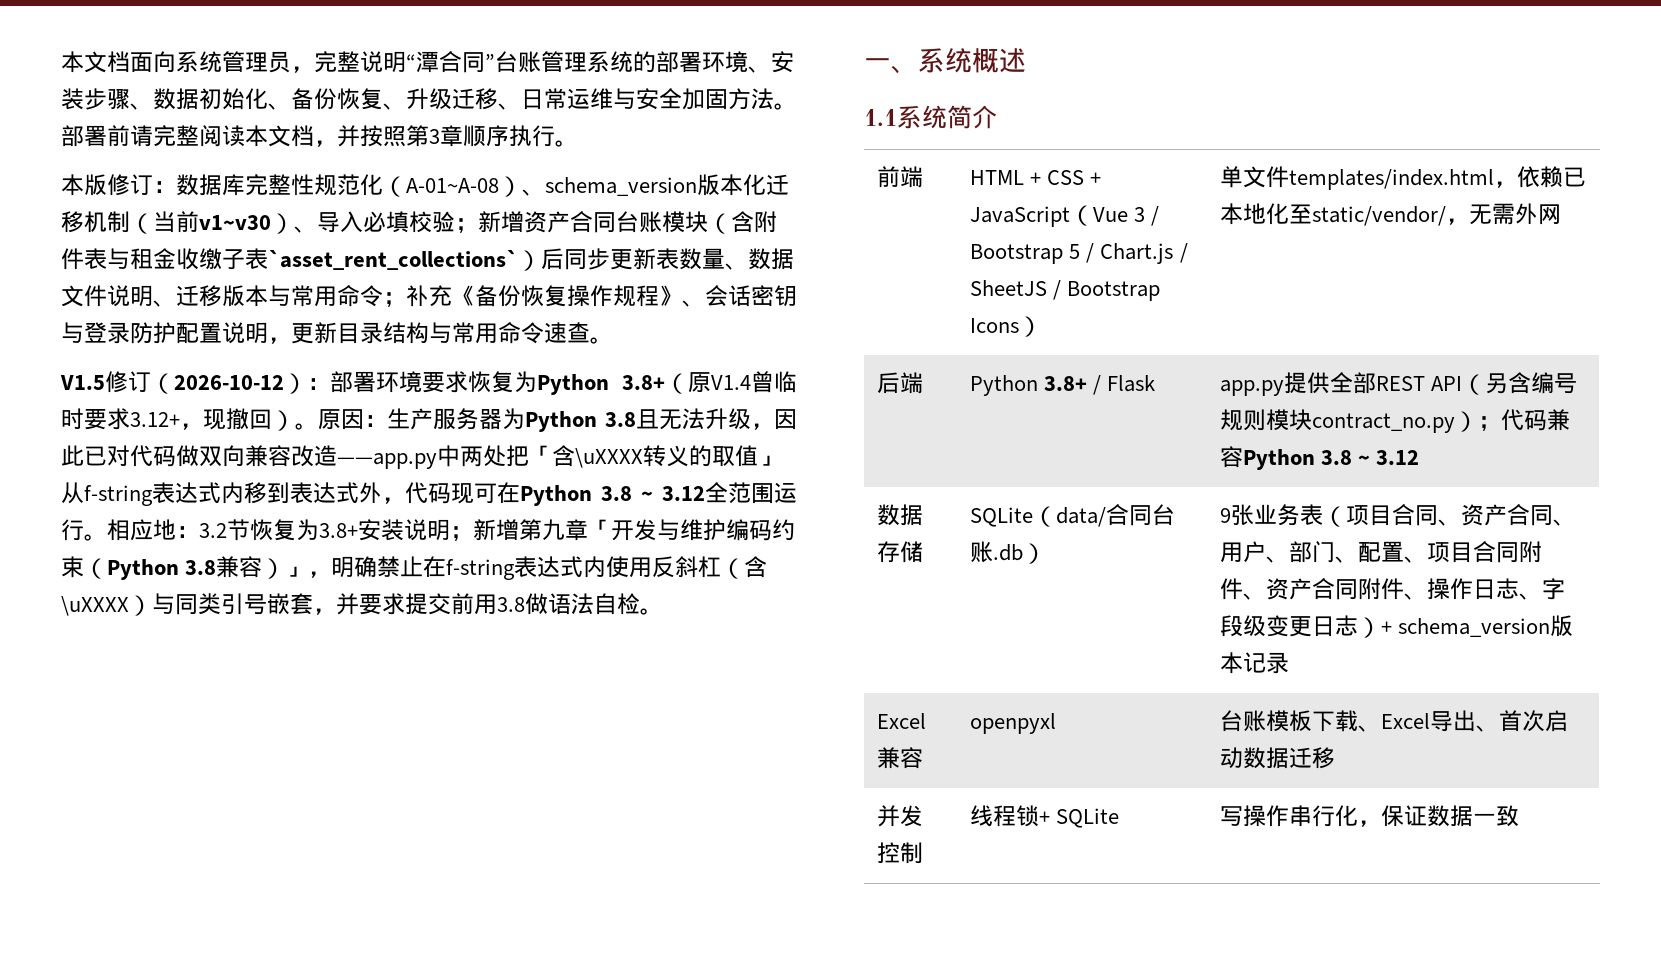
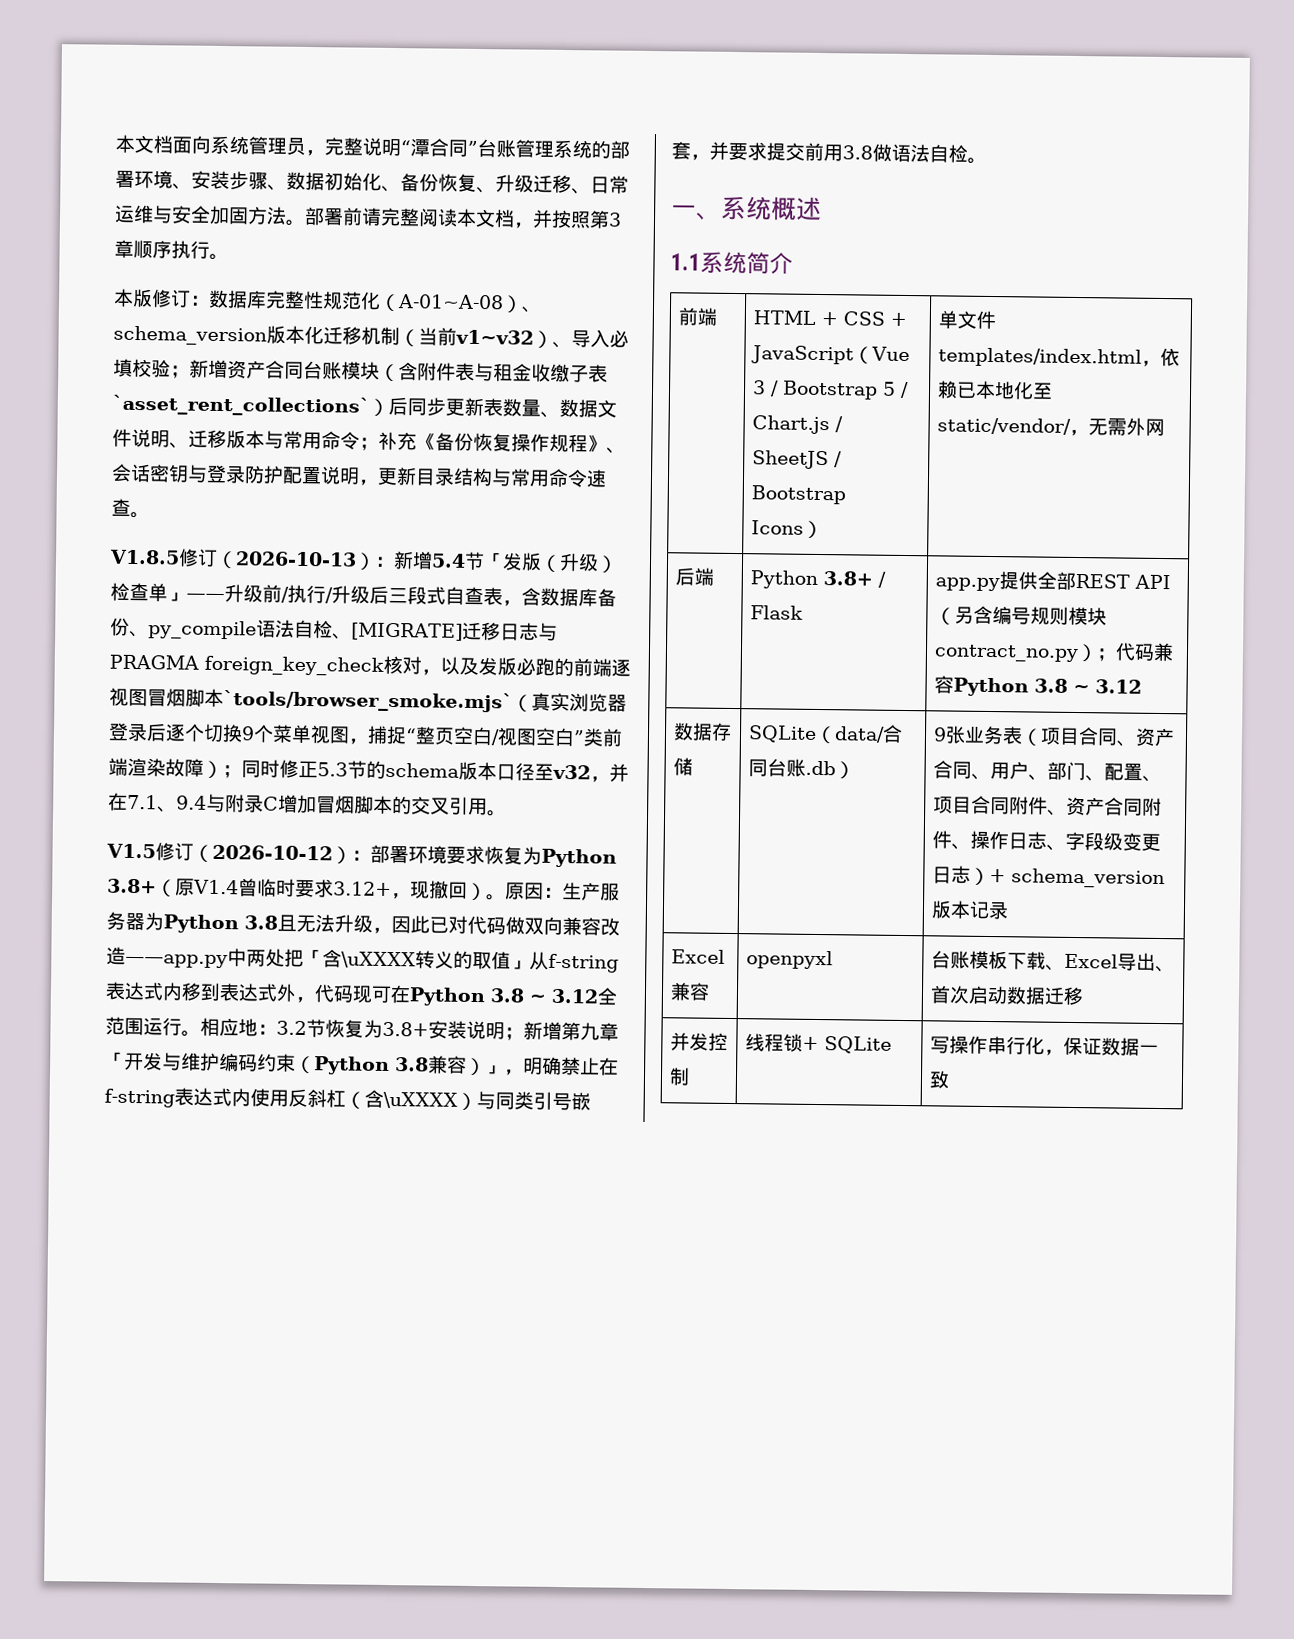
- 数据库完整性规范化（A-01~A-08）、schema_version版本化迁移机制（当前v1~v30）、导入必填校验；
+ 数据库完整性规范化（A-01~A-08）、schema_version版本化迁移机制（当前v1~v32）、导入必填校验；
+ V1.8.5修订（2026-10-13）：新增5.4节「发版（升级）检查单」——升级前/执行/升级后三段式自查表，含数据库备份、py_compile语法自检、[MIGRATE]迁移日志与PRAGMA foreign_key_check核对，以及发版必跑的前端逐视图冒烟脚本`tools/browser_smoke.mjs`（真实浏览器登录后逐个切换9个菜单视图，捕捉“整页空白/视图空白”类前端渲染故障）；同时修正5.3节的schema版本口径至v32，并在7.1、9.4与附录C增加冒烟脚本的交叉引用。

